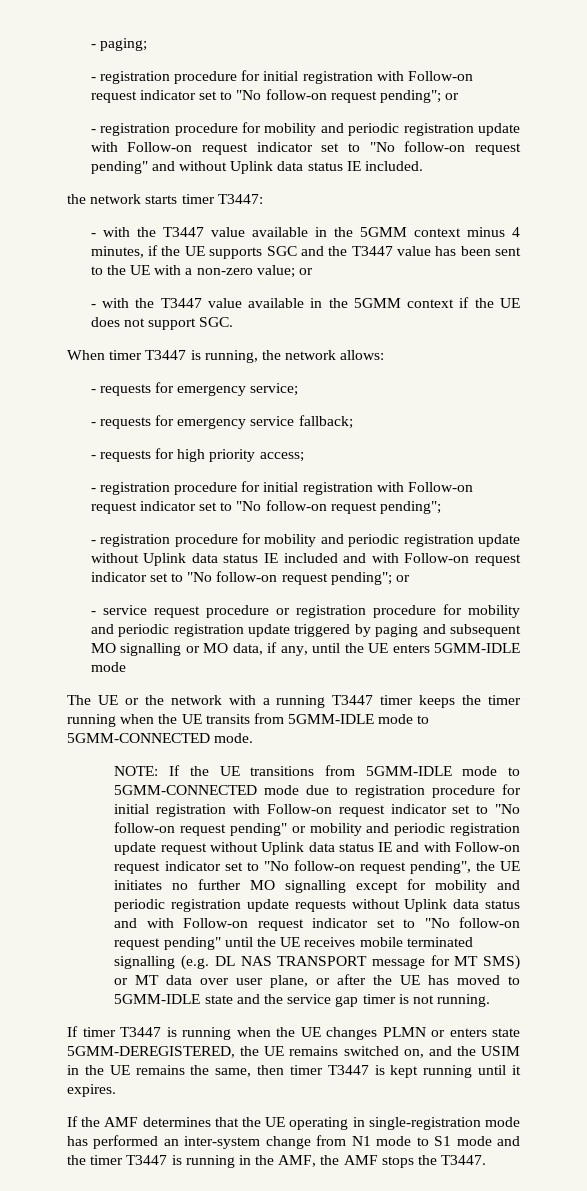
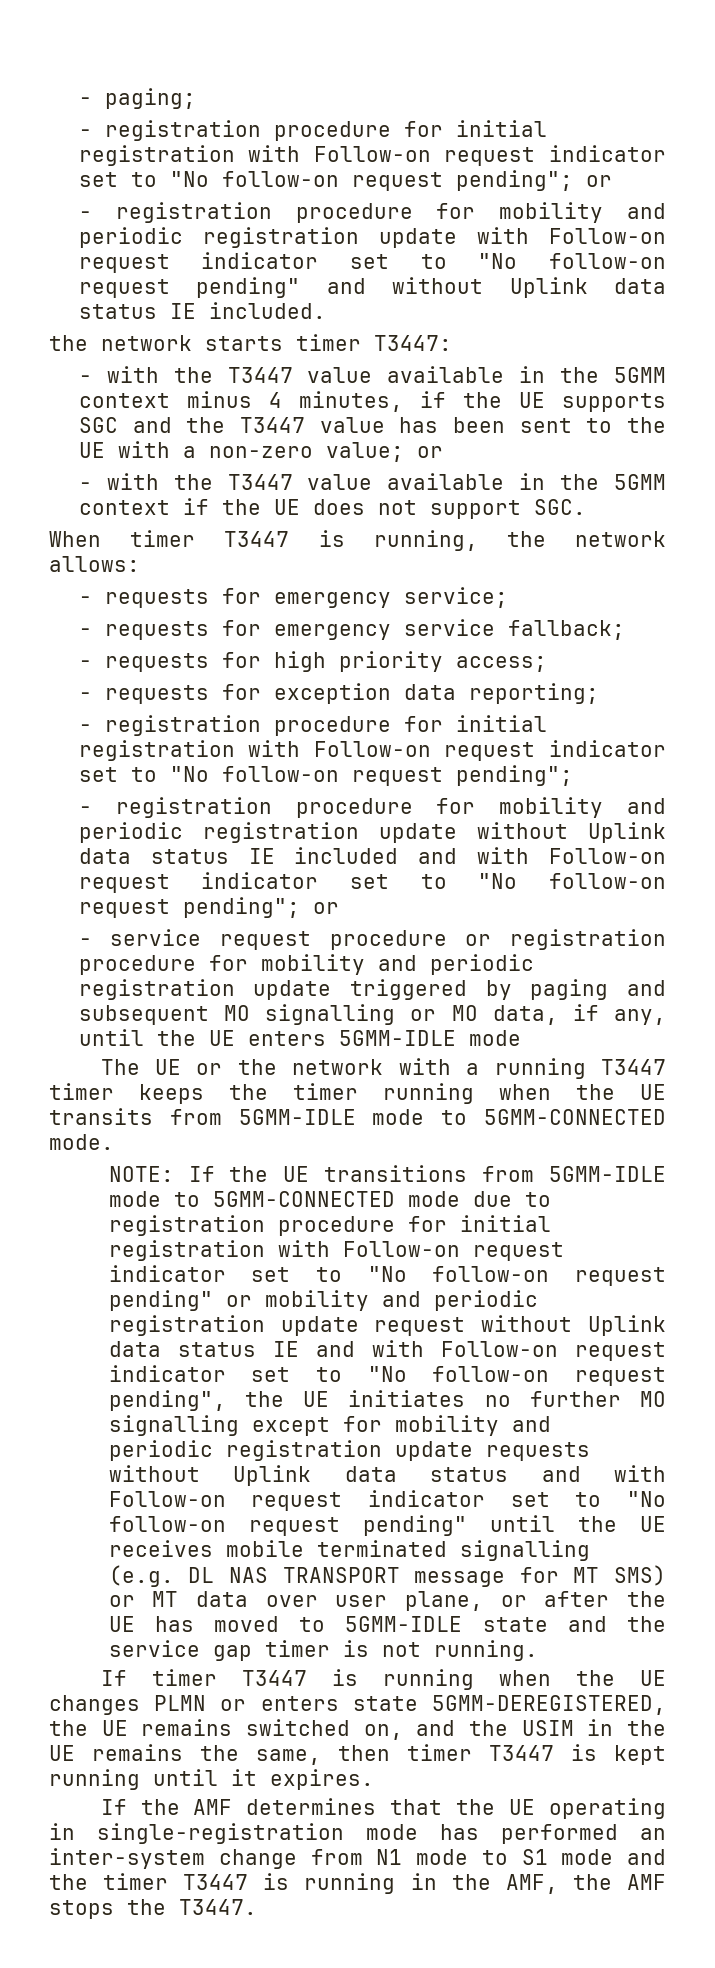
+ - requests for exception data reporting;

